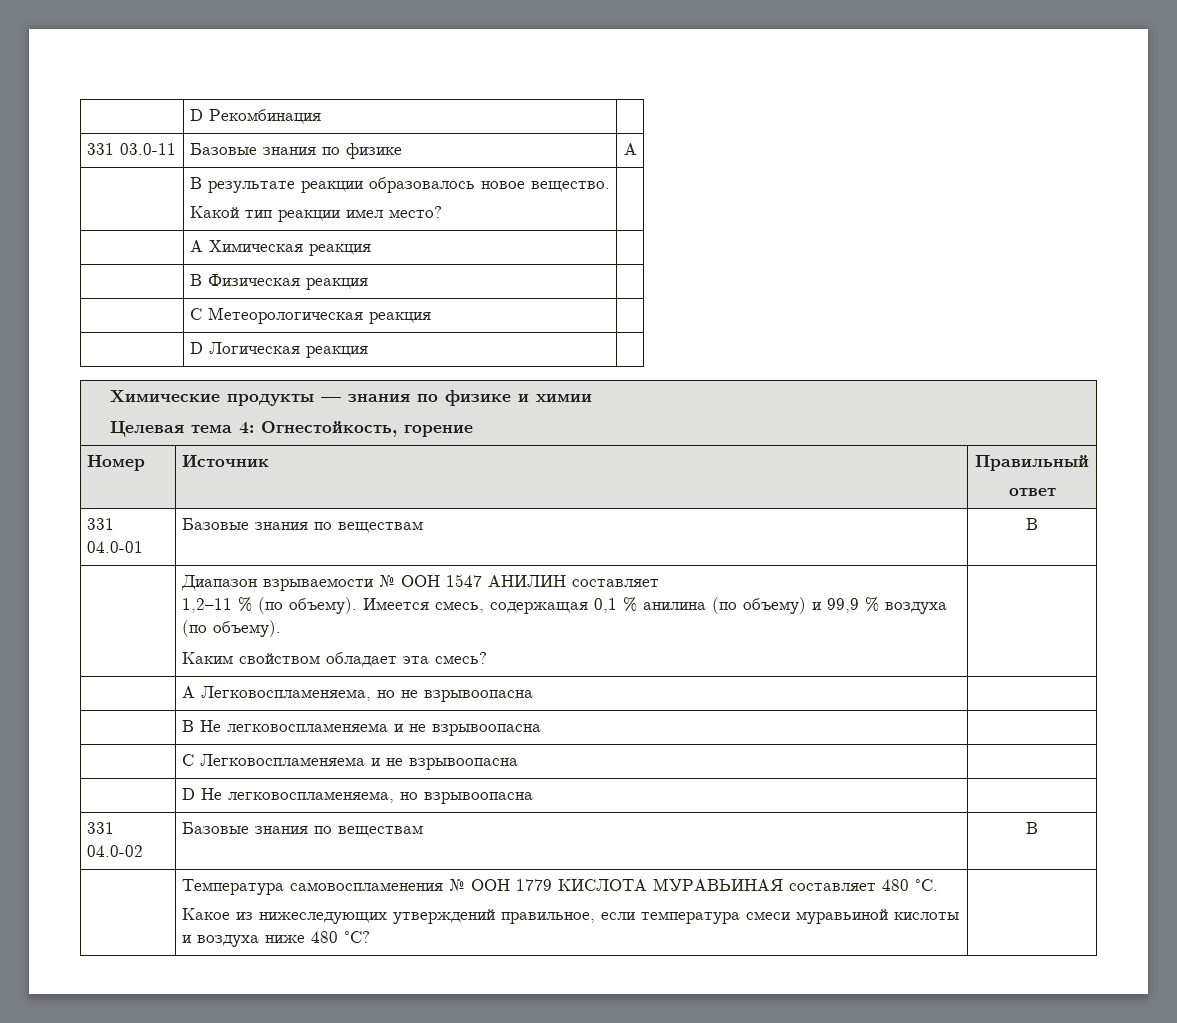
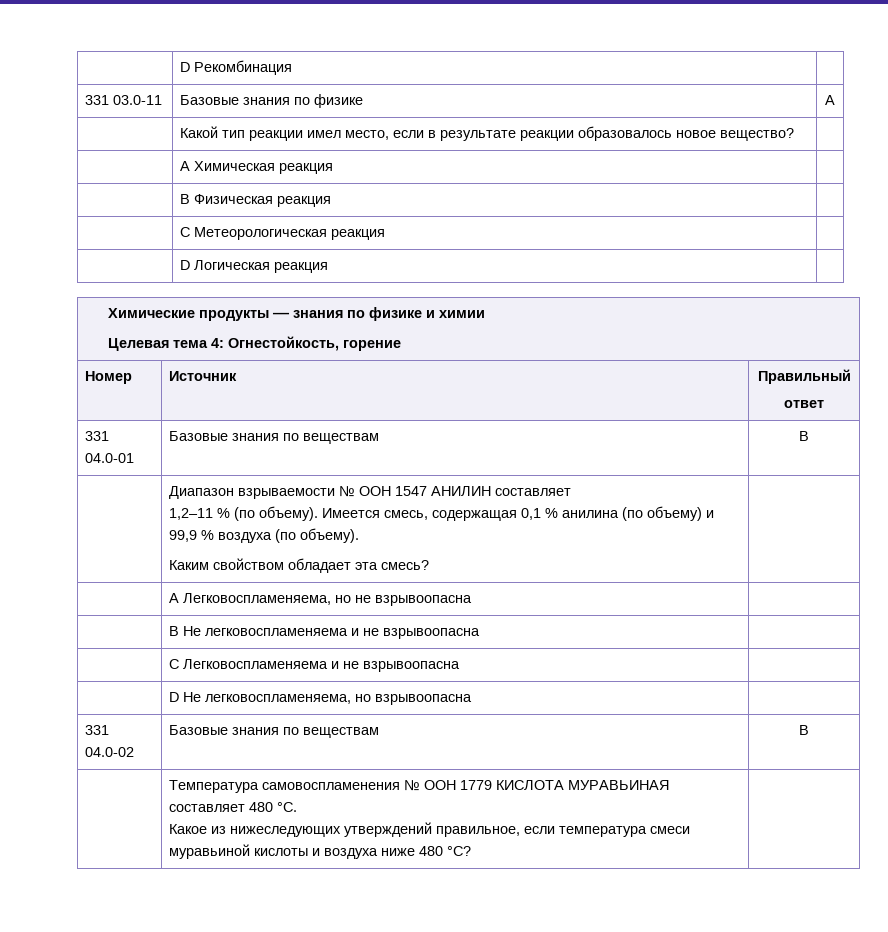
- | В результате реакции образовалось новое вещество.
- Какой тип реакции имел место? |
+ | Какой тип реакции имел место, если в результате реакции образовалось новое вещество? |

